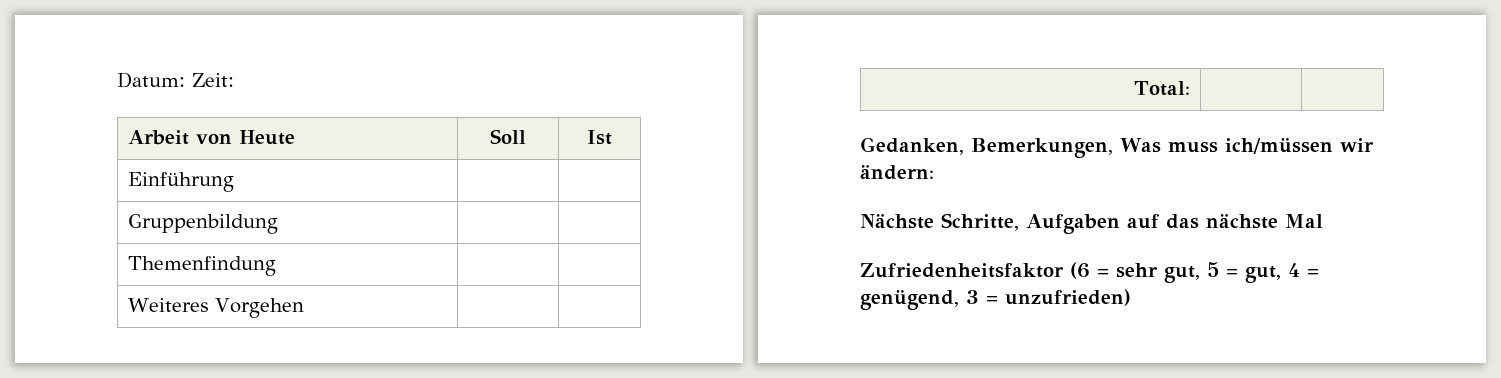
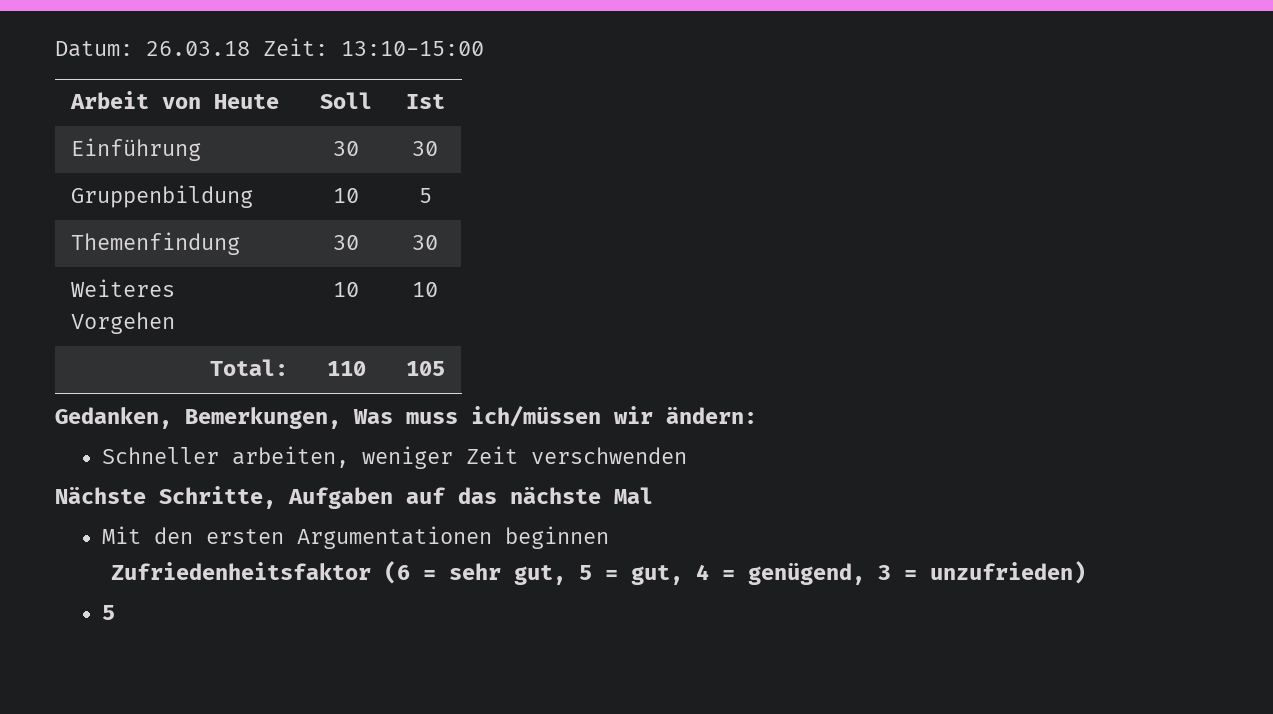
- Datum: Zeit:
+ Datum: 26.03.18 Zeit: 13:10-15:00
- Einführung | |
+ Einführung | 30 | 30
- Gruppenbildung | |
+ Gruppenbildung | 10 | 5
- Themenfindung | |
+ Themenfindung | 30 | 30
- Weiteres Vorgehen | |
+ Weiteres Vorgehen | 10 | 10
- Total: | |
+ Total: | 110 | 105
+ Schneller arbeiten, weniger Zeit verschwenden
+ Mit den ersten Argumentationen beginnen
  Zufriedenheitsfaktor (6 = sehr gut, 5 = gut, 4 = genügend, 3 = unzufrieden)
+ 5

